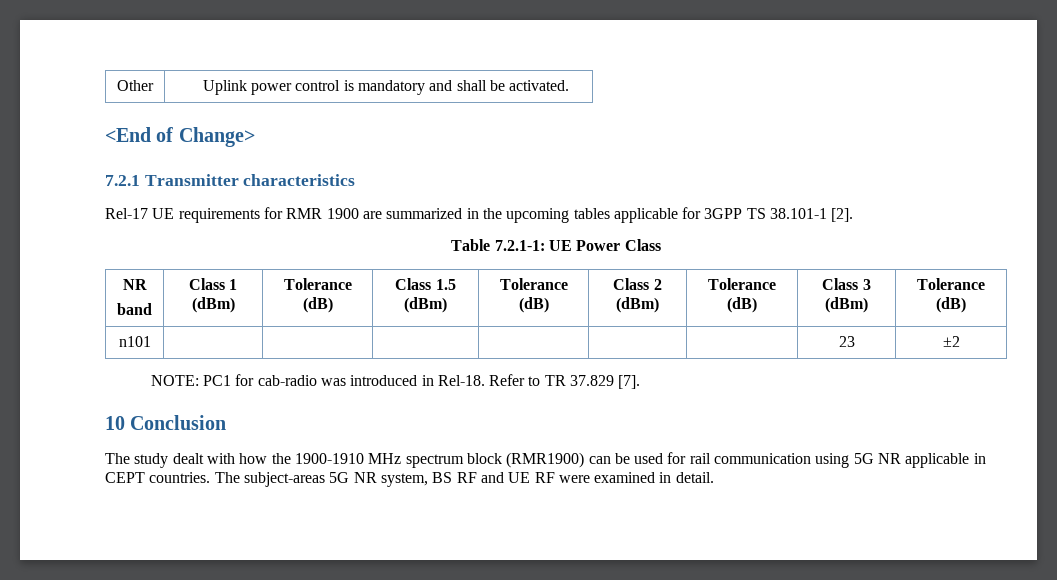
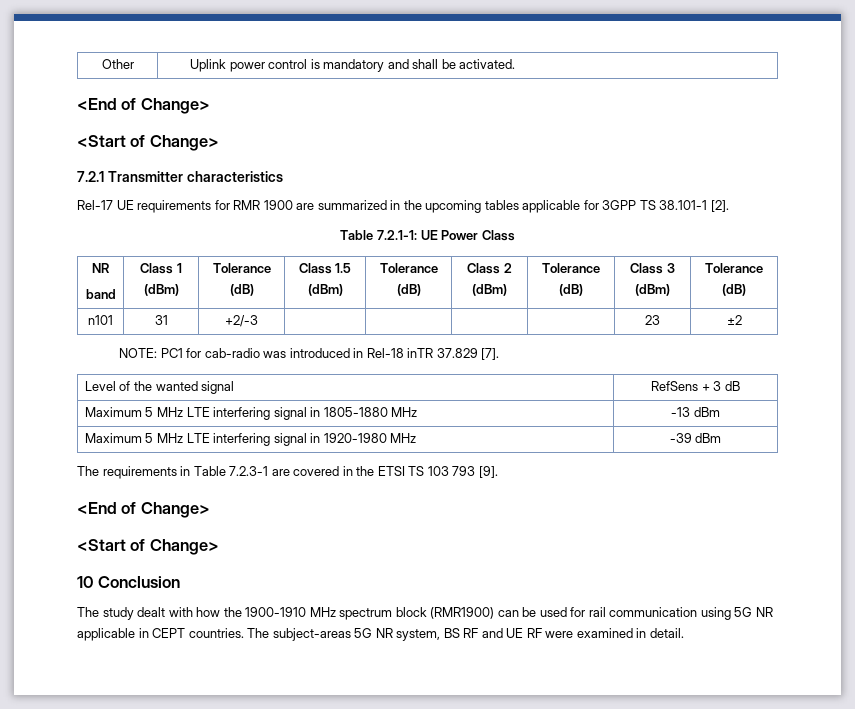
  Other | Uplink power control is mandatory and shall be activated.
  <End of Change>
+ <Start of Change>
- n101 | | | | | | | 23 | ±2
+ n101 | 31 | +2/-3 | | | | | 23 | ±2
- NOTE: PC1 for cab-radio was introduced in Rel-18. Refer to TR 37.829 [7].
+ NOTE: PC1 for cab-radio was introduced in Rel-18 inTR 37.829 [7].
+ Level of the wanted signal | RefSens + 3 dB
+ Maximum 5 MHz LTE interfering signal in 1805-1880 MHz | -13 dBm
+ Maximum 5 MHz LTE interfering signal in 1920-1980 MHz | -39 dBm
+ The requirements in Table 7.2.3-1 are covered in the ETSI TS 103 793 [9].
+ <End of Change>
+ <Start of Change>

